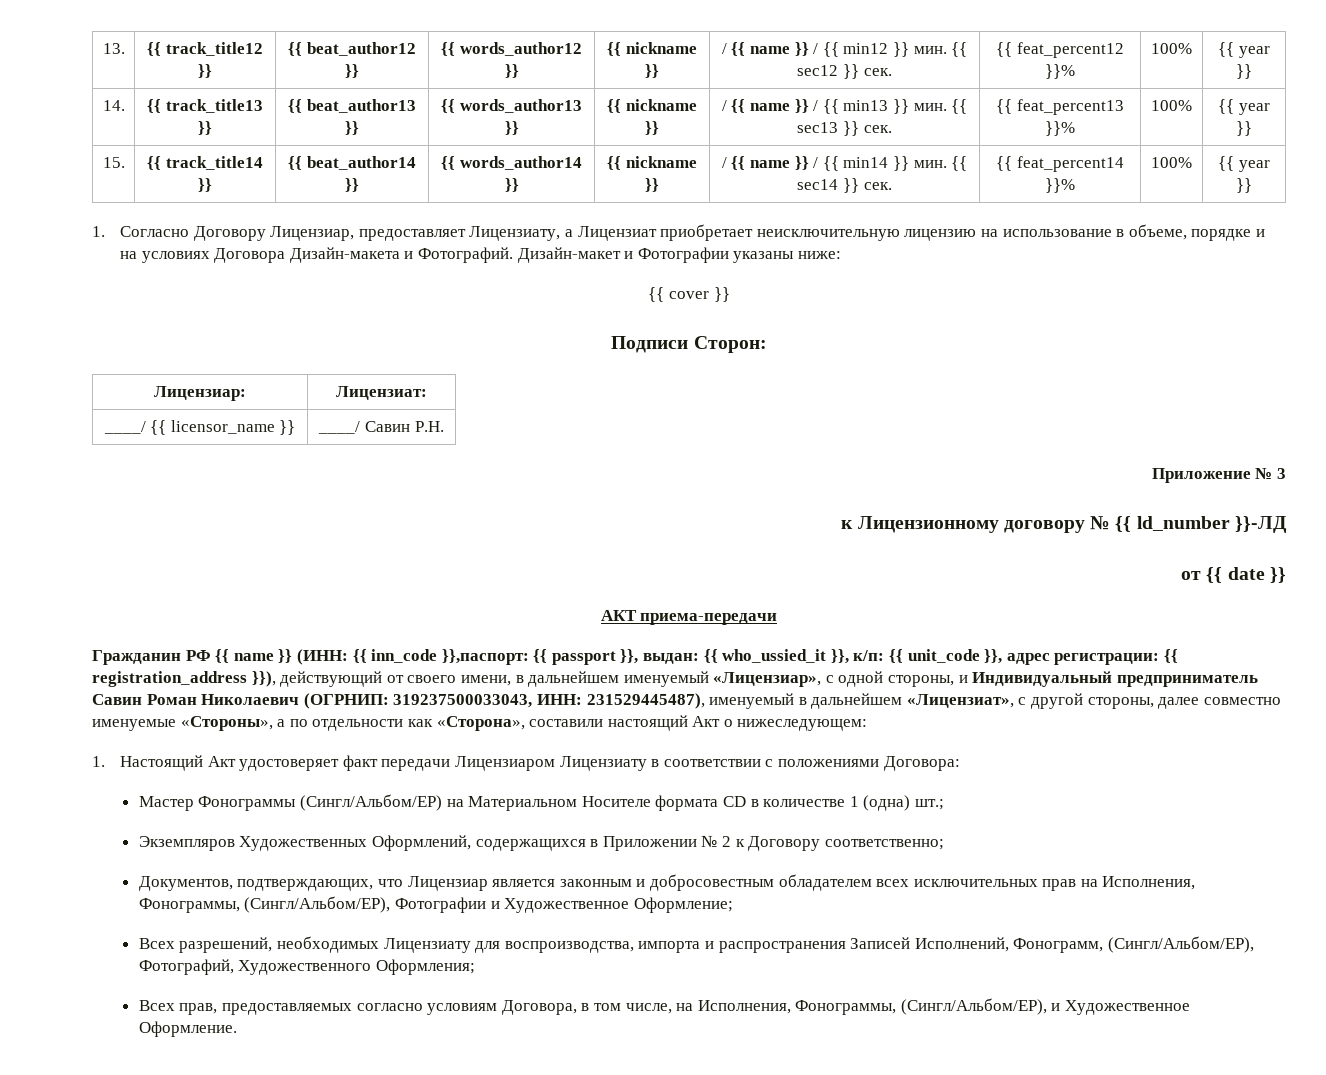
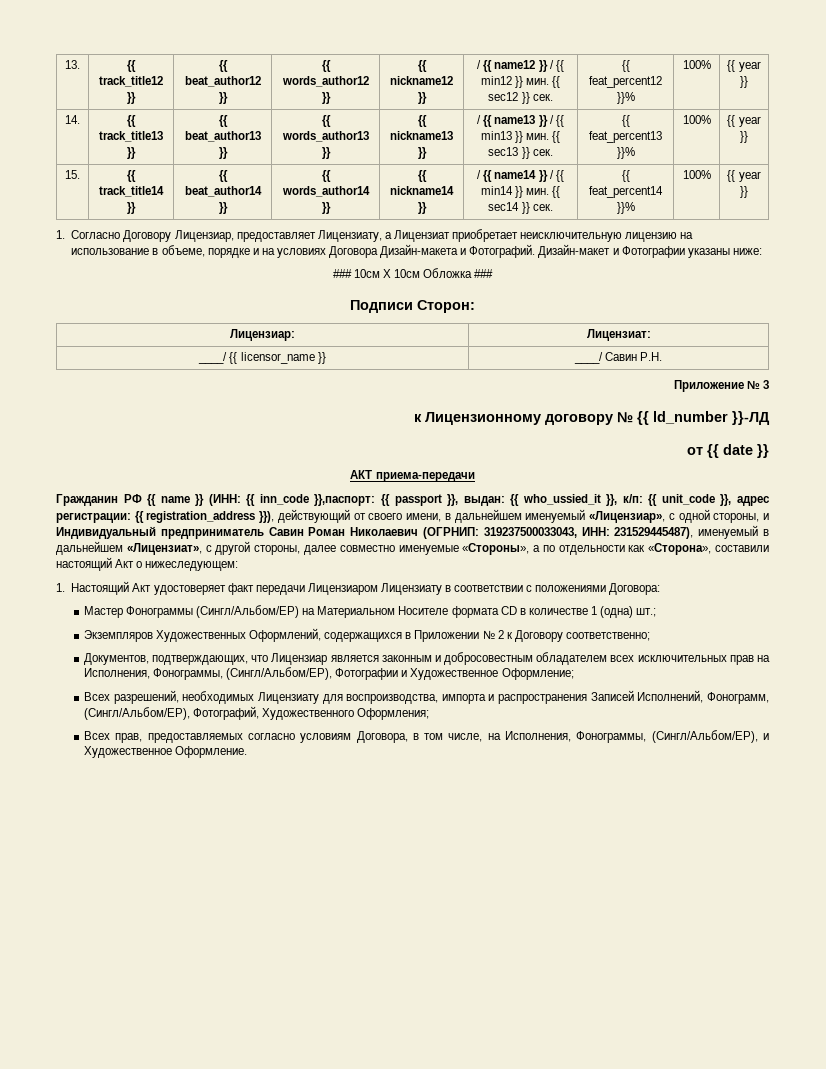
- 13. | {{ track_title12 }} | {{ beat_author12 }} | {{ words_author12 }} | {{ nickname }} | / {{ name }} / {{ min12 }} мин. {{ sec12 }} сек. | {{ feat_percent12 }}% | 100% | {{ year }}
+ 13. | {{ track_title12 }} | {{ beat_author12 }} | {{ words_author12 }} | {{ nickname12 }} | / {{ name12 }} / {{ min12 }} мин. {{ sec12 }} сек. | {{ feat_percent12 }}% | 100% | {{ year }}
- 14. | {{ track_title13 }} | {{ beat_author13 }} | {{ words_author13 }} | {{ nickname }} | / {{ name }} / {{ min13 }} мин. {{ sec13 }} сек. | {{ feat_percent13 }}% | 100% | {{ year }}
+ 14. | {{ track_title13 }} | {{ beat_author13 }} | {{ words_author13 }} | {{ nickname13 }} | / {{ name13 }} / {{ min13 }} мин. {{ sec13 }} сек. | {{ feat_percent13 }}% | 100% | {{ year }}
- 15. | {{ track_title14 }} | {{ beat_author14 }} | {{ words_author14 }} | {{ nickname }} | / {{ name }} / {{ min14 }} мин. {{ sec14 }} сек. | {{ feat_percent14 }}% | 100% | {{ year }}
+ 15. | {{ track_title14 }} | {{ beat_author14 }} | {{ words_author14 }} | {{ nickname14 }} | / {{ name14 }} / {{ min14 }} мин. {{ sec14 }} сек. | {{ feat_percent14 }}% | 100% | {{ year }}
- {{ cover }}
+ ### 10см Х 10см Обложка ###

